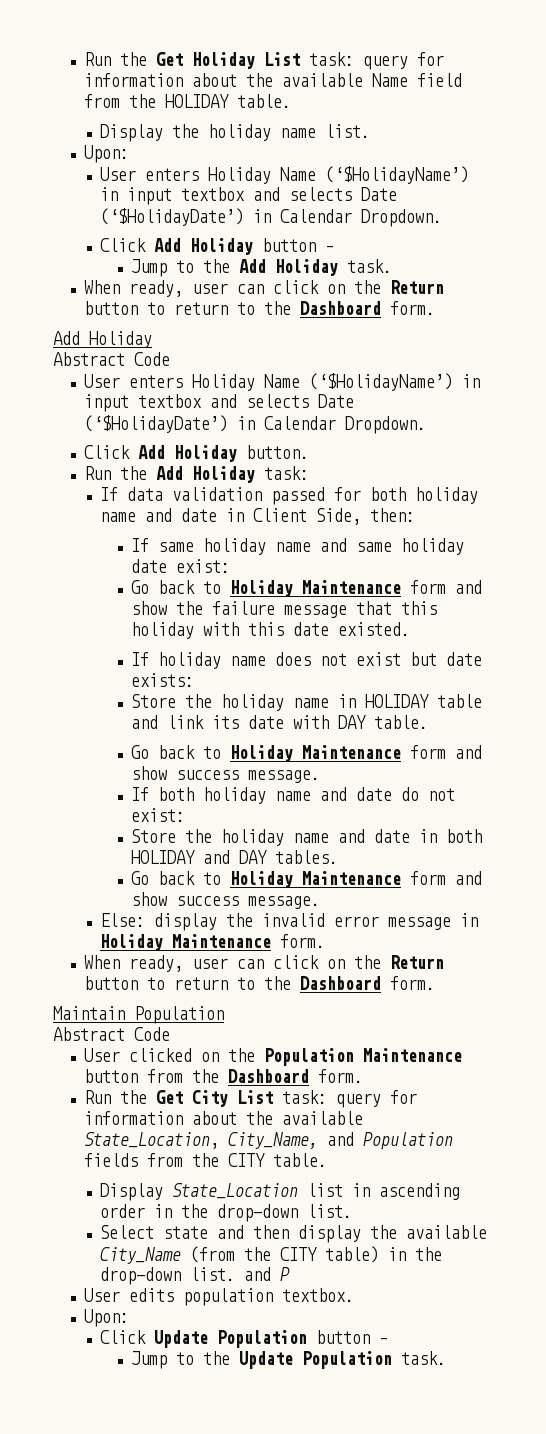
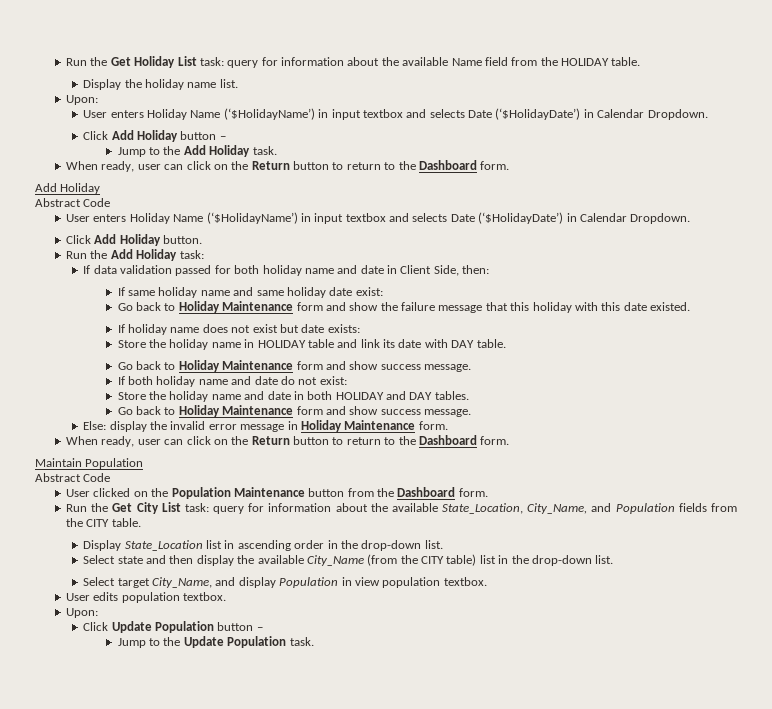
- Select state and then display the available City_Name (from the CITY table) in the drop-down list. and P
+ Select state and then display the available City_Name (from the CITY table) list in the drop-down list.
+ Select target City_Name, and display Population in view population textbox.

